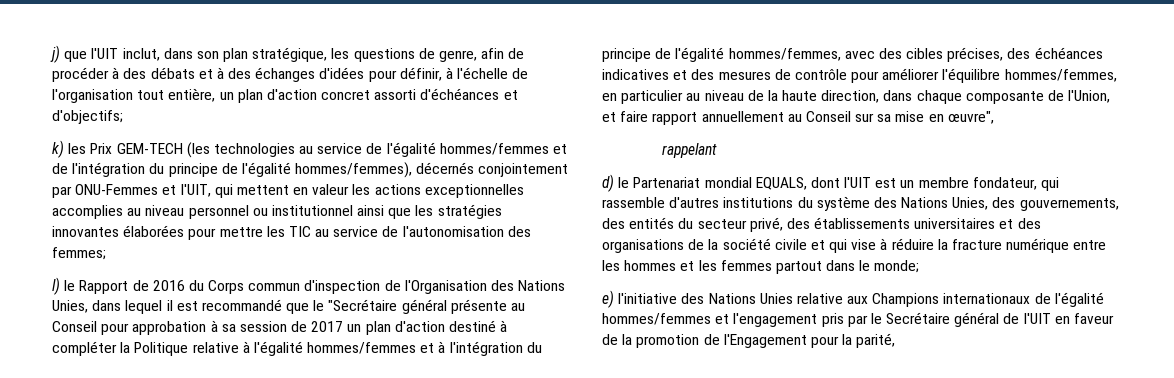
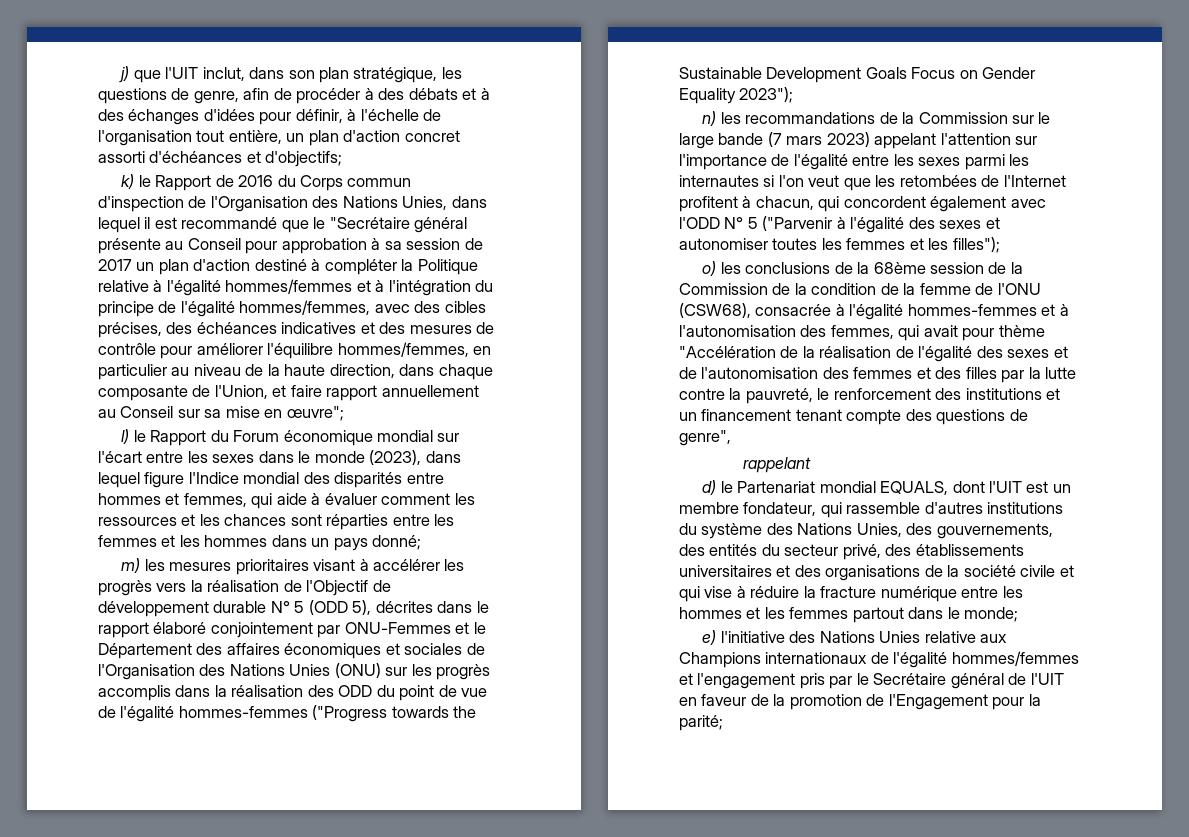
- k) les Prix GEM-TECH (les technologies au service de l'égalité hommes/femmes et de l'intégration du principe de l'égalité hommes/femmes), décernés conjointement par ONU-Femmes et l'UIT, qui mettent en valeur les actions exceptionnelles accomplies au niveau personnel ou institutionnel ainsi que les stratégies innovantes élaborées pour mettre les TIC au service de l'autonomisation des femmes;
- l) le Rapport de 2016 du Corps commun d'inspection de l'Organisation des Nations Unies, dans lequel il est recommandé que le "Secrétaire général présente au Conseil pour approbation à sa session de 2017 un plan d'action destiné à compléter la Politique relative à l'égalité hommes/femmes et à l'intégration du principe de l'égalité hommes/femmes, avec des cibles précises, des échéances indicatives et des mesures de contrôle pour améliorer l'équilibre hommes/femmes, en particulier au niveau de la haute direction, dans chaque composante de l'Union, et faire rapport annuellement au Conseil sur sa mise en œuvre",
+ k) le Rapport de 2016 du Corps commun d'inspection de l'Organisation des Nations Unies, dans lequel il est recommandé que le "Secrétaire général présente au Conseil pour approbation à sa session de 2017 un plan d'action destiné à compléter la Politique relative à l'égalité hommes/femmes et à l'intégration du principe de l'égalité hommes/femmes, avec des cibles précises, des échéances indicatives et des mesures de contrôle pour améliorer l'équilibre hommes/femmes, en particulier au niveau de la haute direction, dans chaque composante de l'Union, et faire rapport annuellement au Conseil sur sa mise en œuvre";
+ l) le Rapport du Forum économique mondial sur l'écart entre les sexes dans le monde (2023), dans lequel figure l'Indice mondial des disparités entre hommes et femmes, qui aide à évaluer comment les ressources et les chances sont réparties entre les femmes et les hommes dans un pays donné;
+ m) les mesures prioritaires visant à accélérer les progrès vers la réalisation de l'Objectif de développement durable N° 5 (ODD 5), décrites dans le rapport élaboré conjointement par ONU-Femmes et le Département des affaires économiques et sociales de l'Organisation des Nations Unies (ONU) sur les progrès accomplis dans la réalisation des ODD du point de vue de l'égalité hommes-femmes ("Progress towards the Sustainable Development Goals Focus on Gender Equality 2023");
+ n) les recommandations de la Commission sur le large bande (7 mars 2023) appelant l'attention sur l'importance de l'égalité entre les sexes parmi les internautes si l'on veut que les retombées de l'Internet profitent à chacun, qui concordent également avec l'ODD N° 5 ("Parvenir à l'égalité des sexes et autonomiser toutes les femmes et les filles");
+ o) les conclusions de la 68ème session de la Commission de la condition de la femme de l'ONU (CSW68), consacrée à l'égalité hommes-femmes et à l'autonomisation des femmes, qui avait pour thème "Accélération de la réalisation de l'égalité des sexes et de l'autonomisation des femmes et des filles par la lutte contre la pauvreté, le renforcement des institutions et un financement tenant compte des questions de genre",
- e) l'initiative des Nations Unies relative aux Champions internationaux de l'égalité hommes/femmes et l'engagement pris par le Secrétaire général de l'UIT en faveur de la promotion de l'Engagement pour la parité,
+ e) l'initiative des Nations Unies relative aux Champions internationaux de l'égalité hommes/femmes et l'engagement pris par le Secrétaire général de l'UIT en faveur de la promotion de l'Engagement pour la parité;

